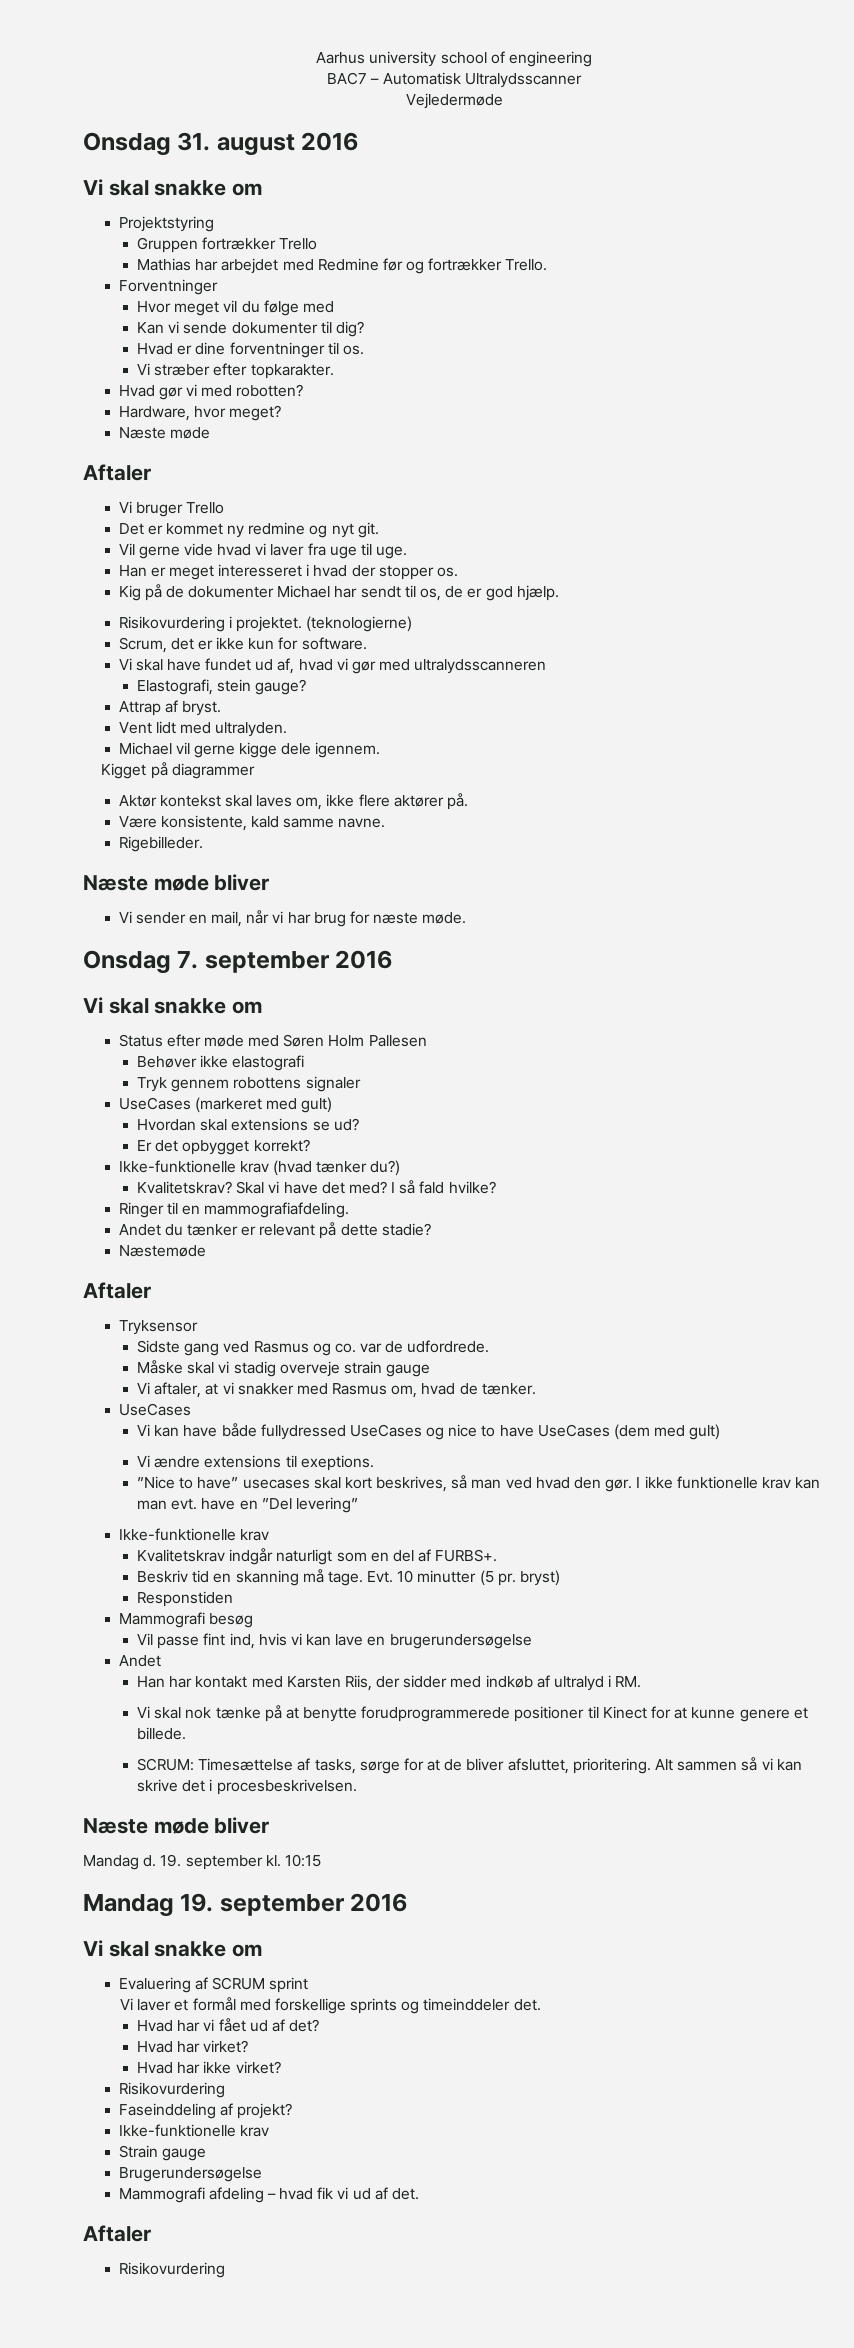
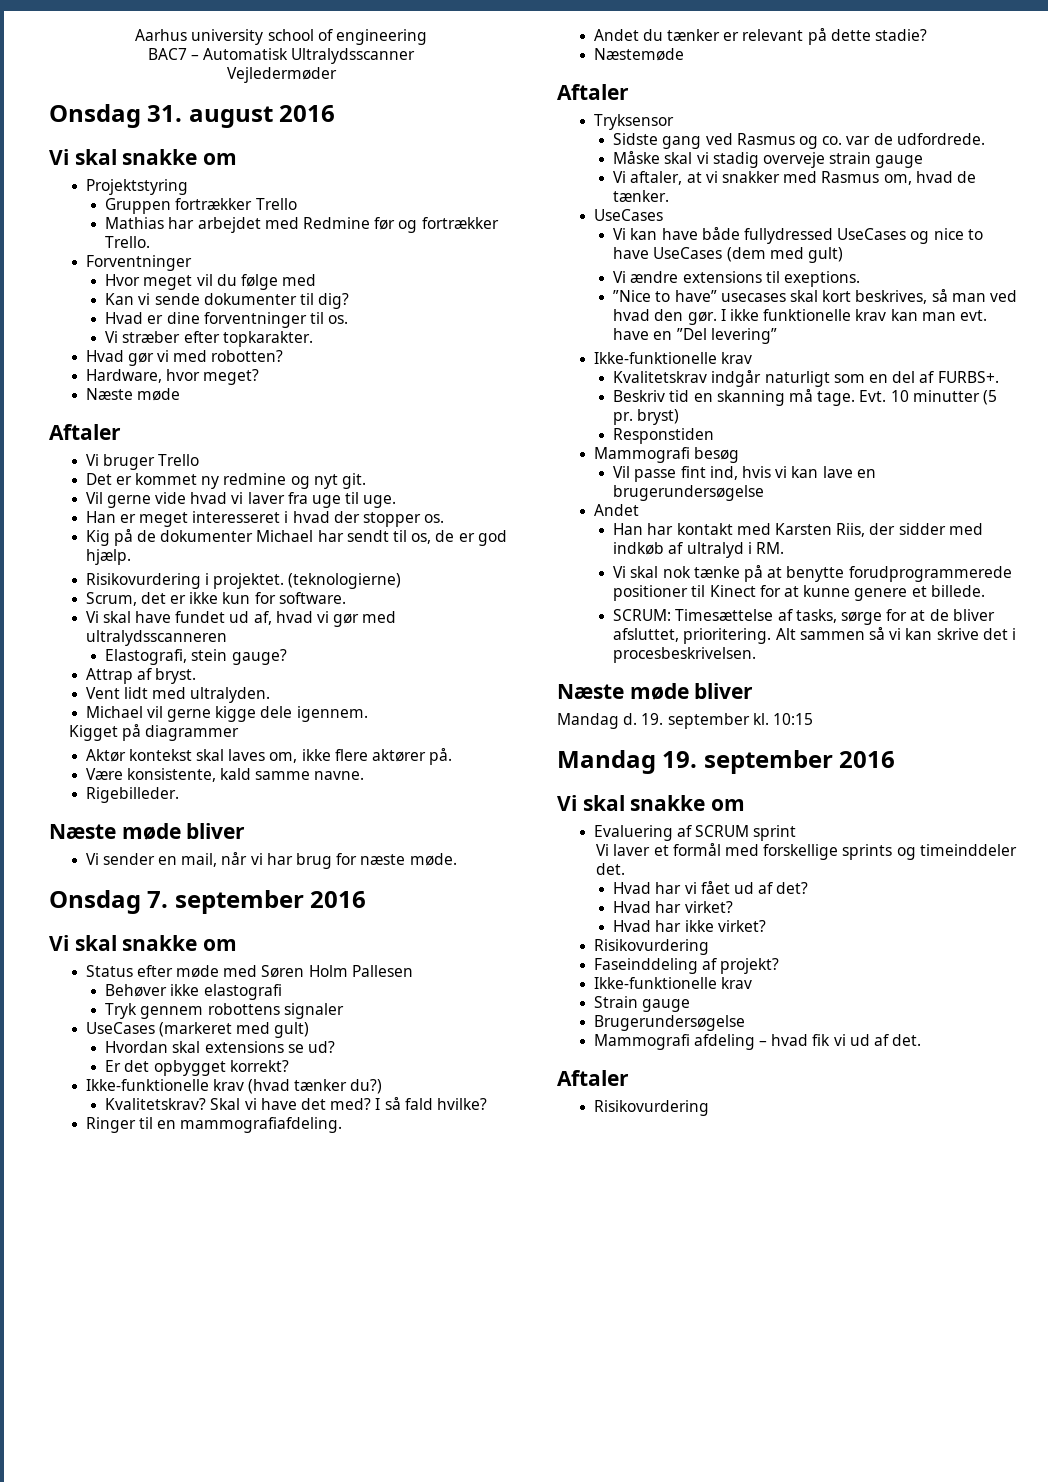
- Vejledermøde
+ Vejledermøder

